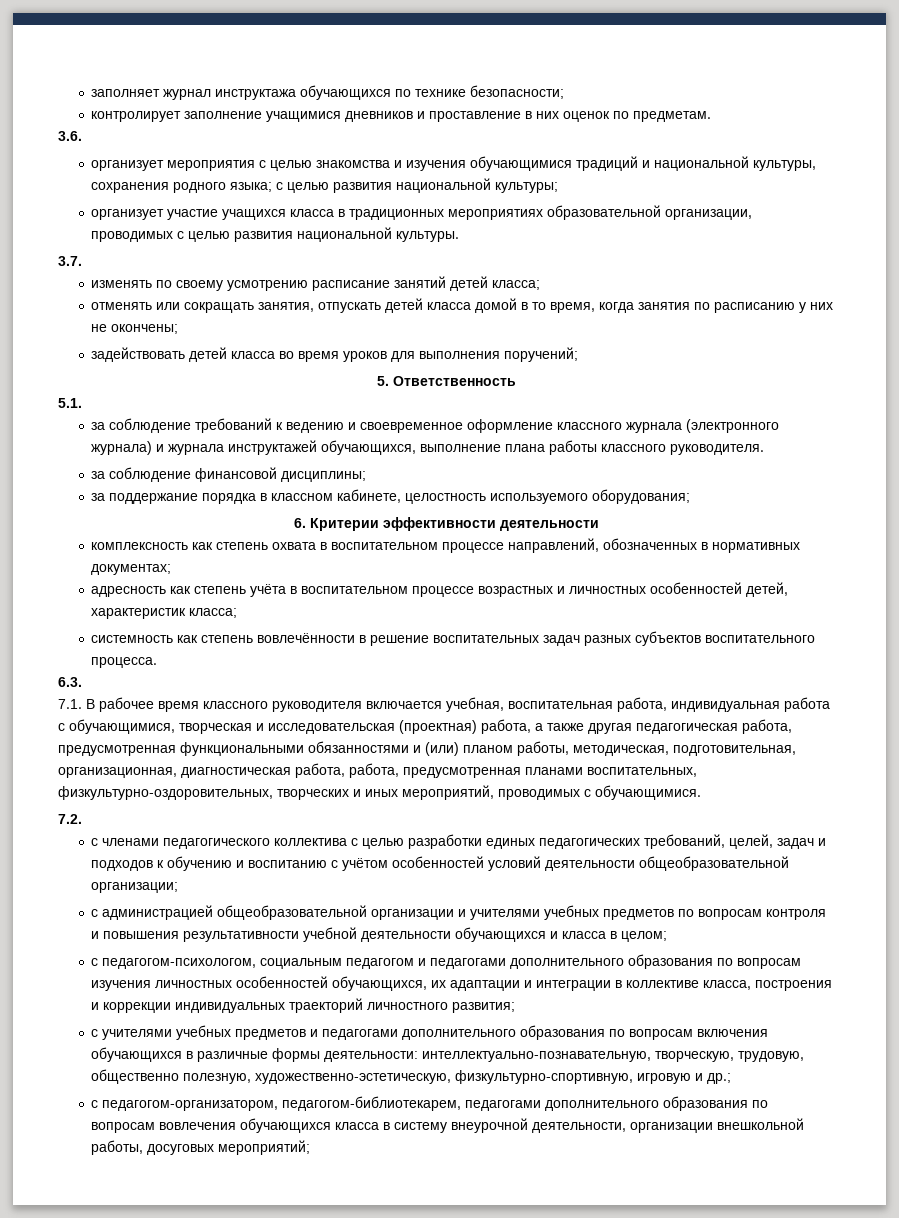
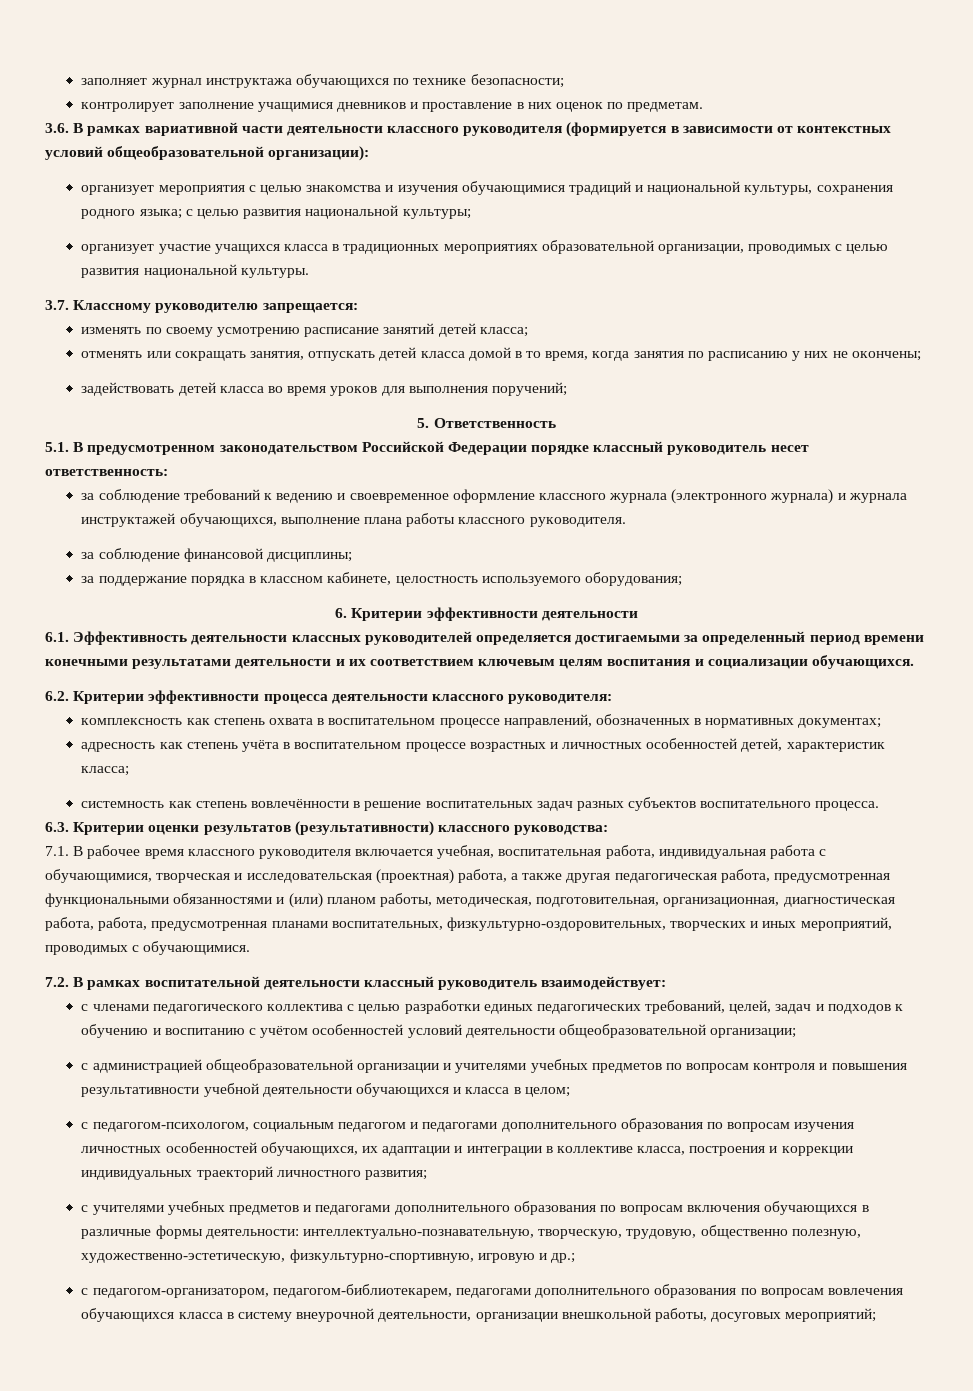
- 3.6.
+ 3.6. В рамках вариативной части деятельности классного руководителя (формируется в зависимости от контекстных условий общеобразовательной организации):
- 3.7.
+ 3.7. Классному руководителю запрещается:
- 5.1.
+ 5.1. В предусмотренном законодательством Российской Федерации порядке классный руководитель несет ответственность:
+ 6.1. Эффективность деятельности классных руководителей определяется достигаемыми за определенный период времени конечными результатами деятельности и их соответствием ключевым целям воспитания и социализации обучающихся.
+ 6.2. Критерии эффективности процесса деятельности классного руководителя:
- 6.3.
+ 6.3. Критерии оценки результатов (результативности) классного руководства:
- 7.2.
+ 7.2. В рамках воспитательной деятельности классный руководитель взаимодействует:

